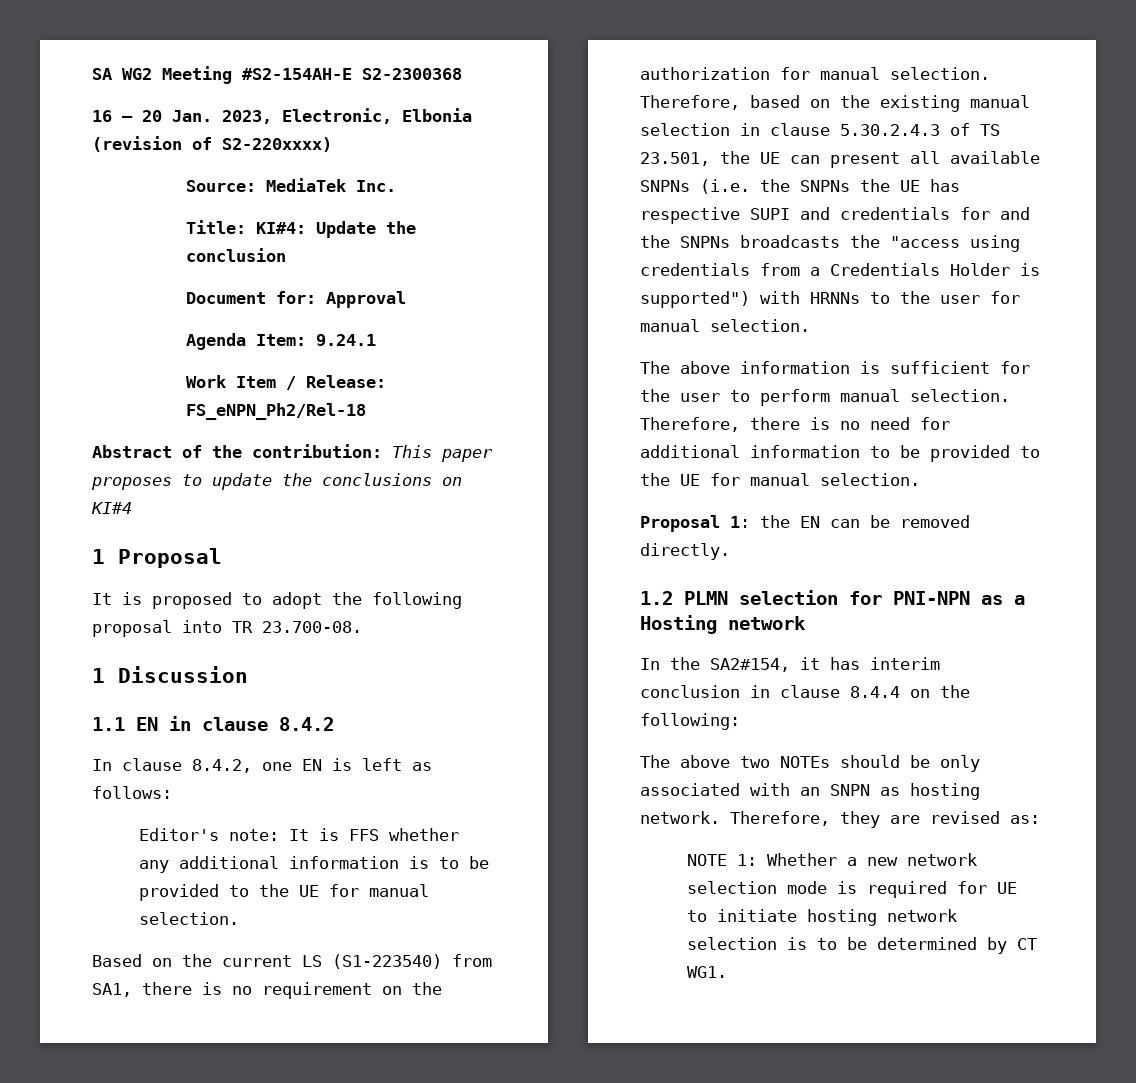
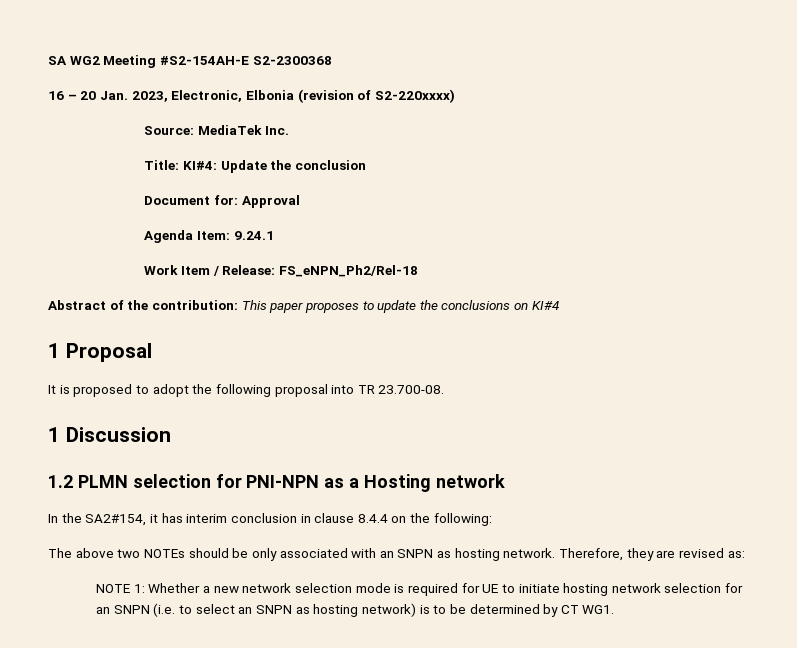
- 1.1 EN in clause 8.4.2
- In clause 8.4.2, one EN is left as follows:
- Editor's note: It is FFS whether any additional information is to be provided to the UE for manual selection.
- Based on the current LS (S1-223540) from SA1, there is no requirement on the authorization for manual selection. Therefore, based on the existing manual selection in clause 5.30.2.4.3 of TS 23.501, the UE can present all available SNPNs (i.e. the SNPNs the UE has respective SUPI and credentials for and the SNPNs broadcasts the "access using credentials from a Credentials Holder is supported") with HRNNs to the user for manual selection.
- The above information is sufficient for the user to perform manual selection. Therefore, there is no need for additional information to be provided to the UE for manual selection.
- Proposal 1: the EN can be removed directly.
- NOTE 1: Whether a new network selection mode is required for UE to initiate hosting network selection is to be determined by CT WG1.
+ NOTE 1: Whether a new network selection mode is required for UE to initiate hosting network selection for an SNPN (i.e. to select an SNPN as hosting network) is to be determined by CT WG1.

